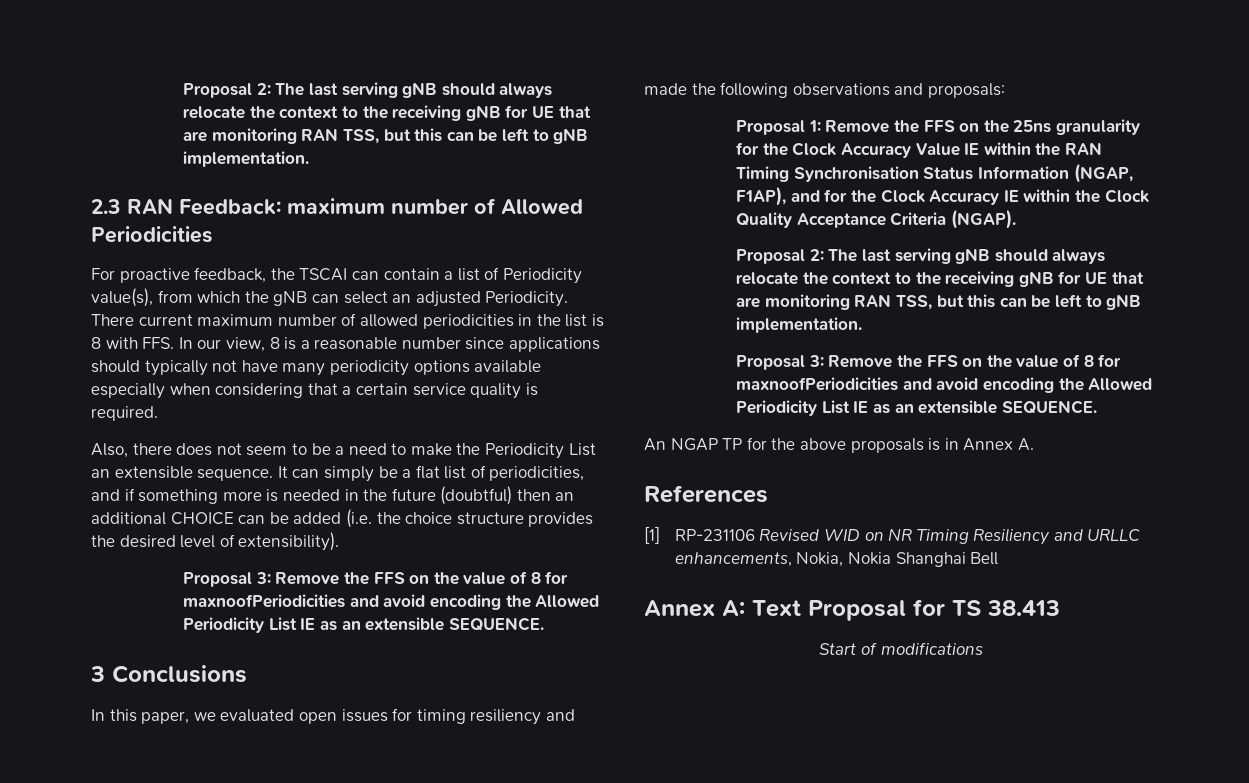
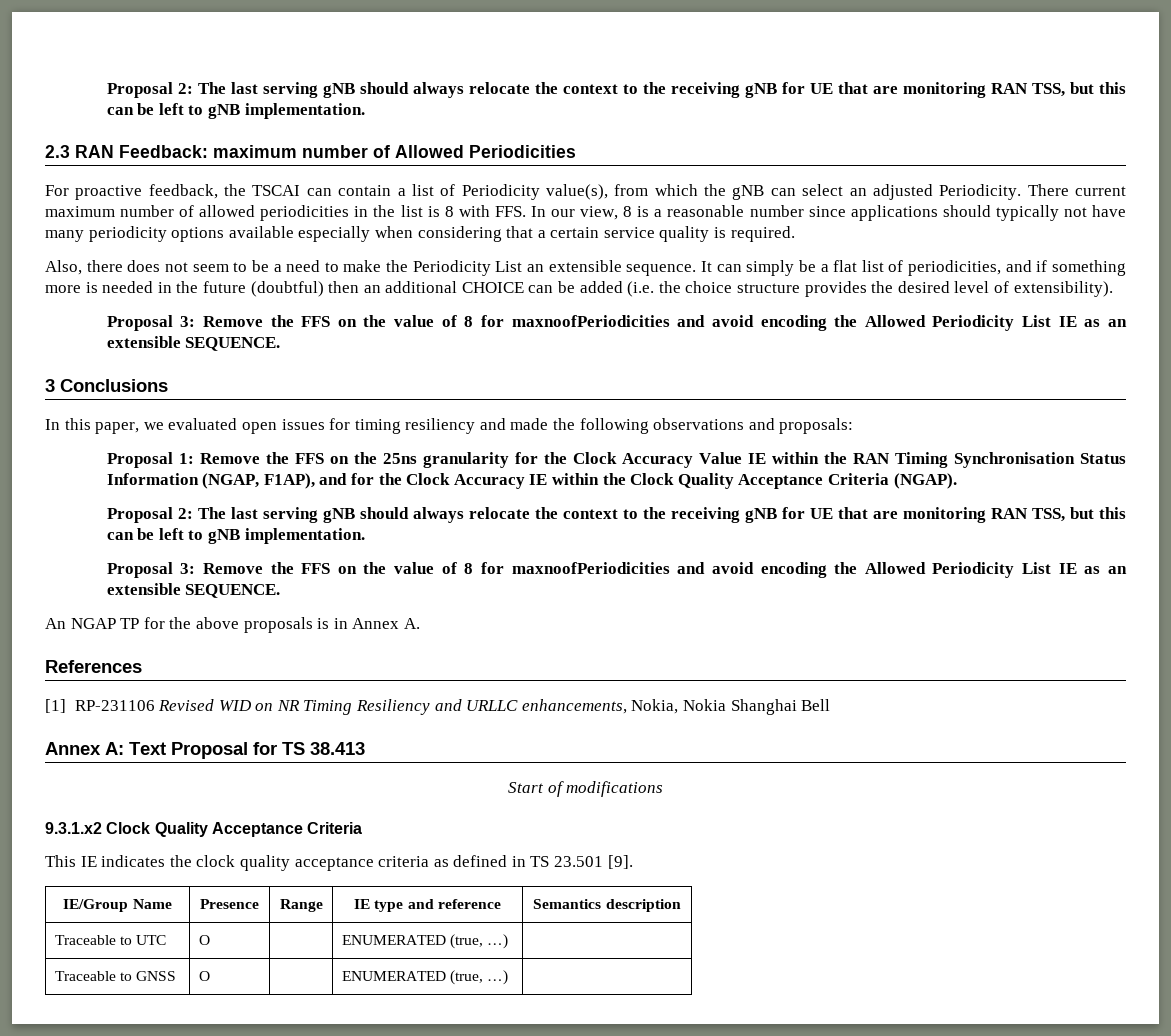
+ 9.3.1.x2 Clock Quality Acceptance Criteria
+ This IE indicates the clock quality acceptance criteria as defined in TS 23.501 [9].
+ IE/Group Name | Presence | Range | IE type and reference | Semantics description
+ Traceable to UTC | O | | ENUMERATED (true, …) |
+ Traceable to GNSS | O | | ENUMERATED (true, …) |

